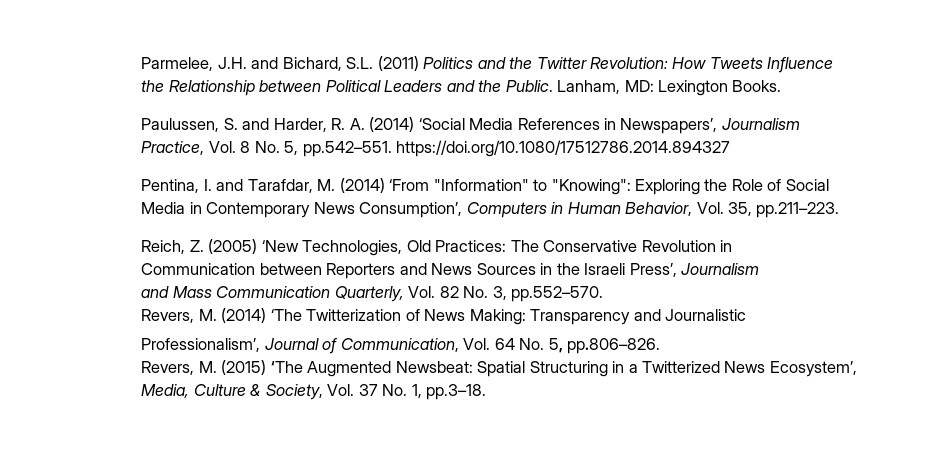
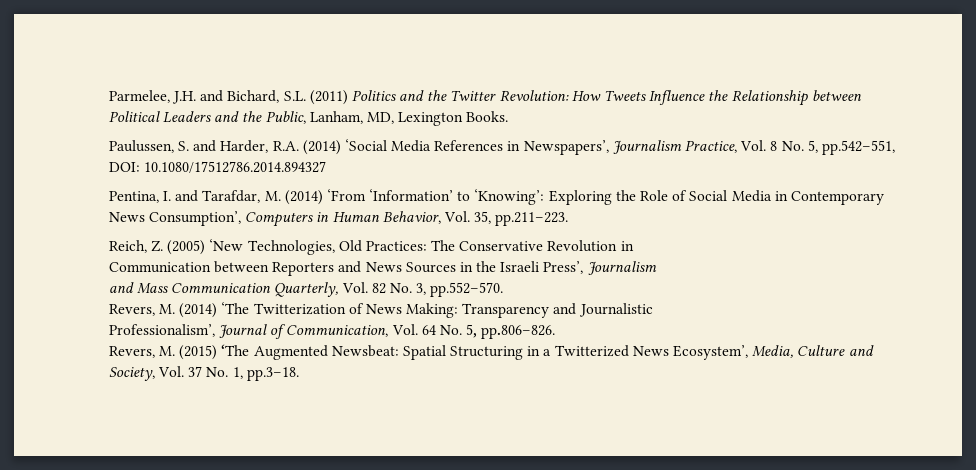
- Parmelee, J.H. and Bichard, S.L. (2011) Politics and the Twitter Revolution: How Tweets Influence the Relationship between Political Leaders and the Public. Lanham, MD: Lexington Books.
+ Parmelee, J.H. and Bichard, S.L. (2011) Politics and the Twitter Revolution: How Tweets Influence the Relationship between Political Leaders and the Public, Lanham, MD, Lexington Books.
- Paulussen, S. and Harder, R. A. (2014) ‘Social Media References in Newspapers’, Journalism Practice, Vol. 8 No. 5, pp.542–551. https://doi.org/10.1080/17512786.2014.894327
+ Paulussen, S. and Harder, R.A. (2014) ‘Social Media References in Newspapers’, Journalism Practice, Vol. 8 No. 5, pp.542–551, DOI: 10.1080/17512786.2014.894327
- Pentina, I. and Tarafdar, M. (2014) ‘From "Information" to "Knowing": Exploring the Role of Social Media in Contemporary News Consumption’, Computers in Human Behavior, Vol. 35, pp.211–223.
+ Pentina, I. and Tarafdar, M. (2014) ‘From ‘Information’ to ‘Knowing’: Exploring the Role of Social Media in Contemporary News Consumption’, Computers in Human Behavior, Vol. 35, pp.211–223.
- Revers, M. (2015) ‘The Augmented Newsbeat: Spatial Structuring in a Twitterized News Ecosystem’, Media, Culture & Society, Vol. 37 No. 1, pp.3–18.
+ Revers, M. (2015) ‘The Augmented Newsbeat: Spatial Structuring in a Twitterized News Ecosystem’, Media, Culture and Society, Vol. 37 No. 1, pp.3–18.

